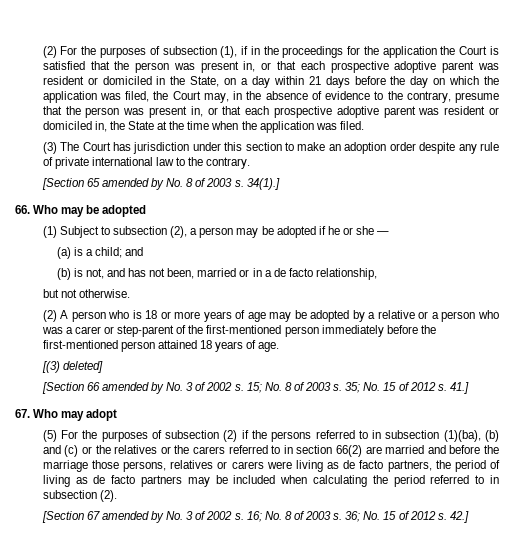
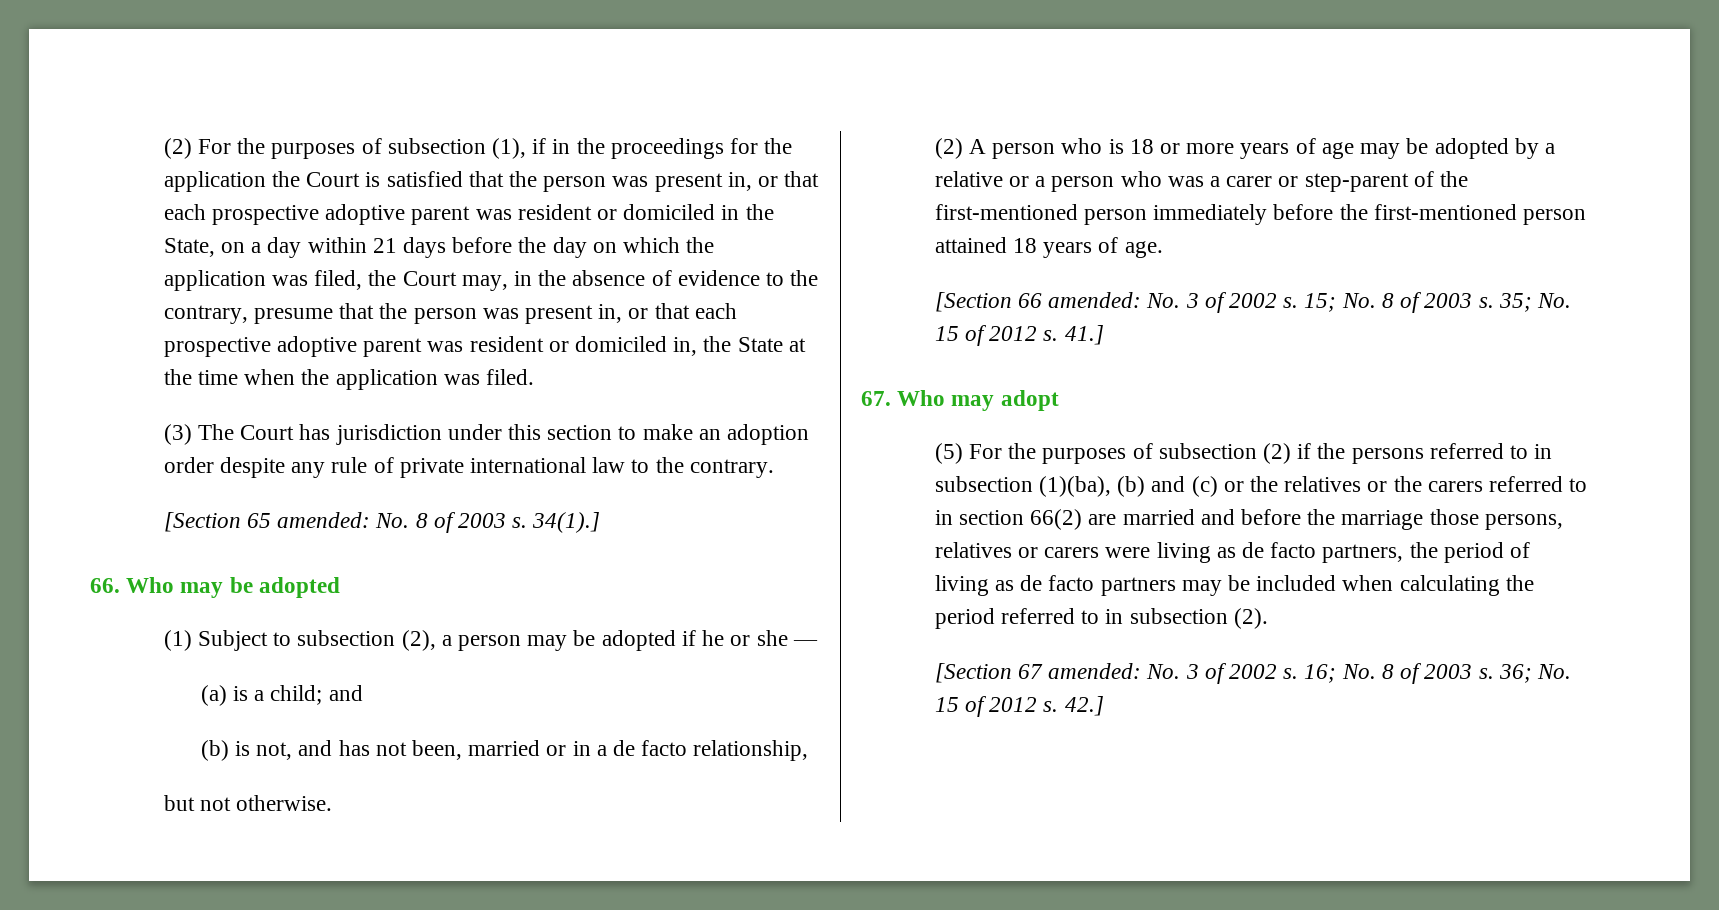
- [Section 65 amended by No. 8 of 2003 s.
+ [Section 65 amended: No. 8 of 2003 s.
- [(3) deleted]
- [Section 66 amended by No. 3 of 2002 s.
+ [Section 66 amended: No. 3 of 2002 s.
- [Section 67 amended by No. 3 of 2002 s.
+ [Section 67 amended: No. 3 of 2002 s.

